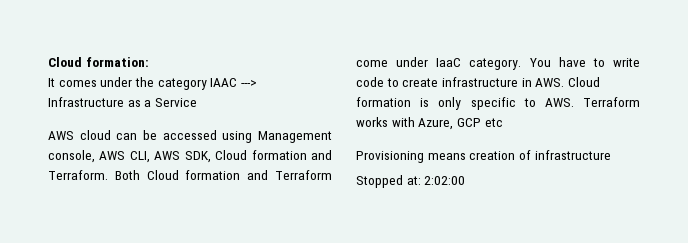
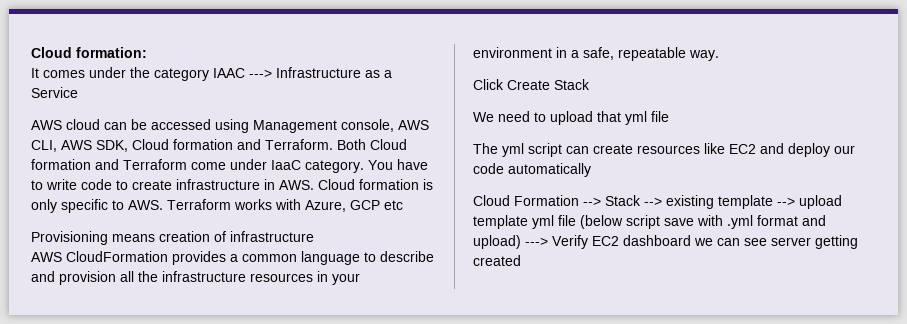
- Stopped at: 2:02:00
+ AWS CloudFormation provides a common language to describe and provision all the infrastructure resources in your environment in a safe, repeatable way.
+ Click Create Stack
+ We need to upload that yml file
+ The yml script can create resources like EC2 and deploy our code automatically
+ Cloud Formation --> Stack --> existing template --> upload template yml file (below script save with .yml format and upload) ---> Verify EC2 dashboard we can see server getting created

